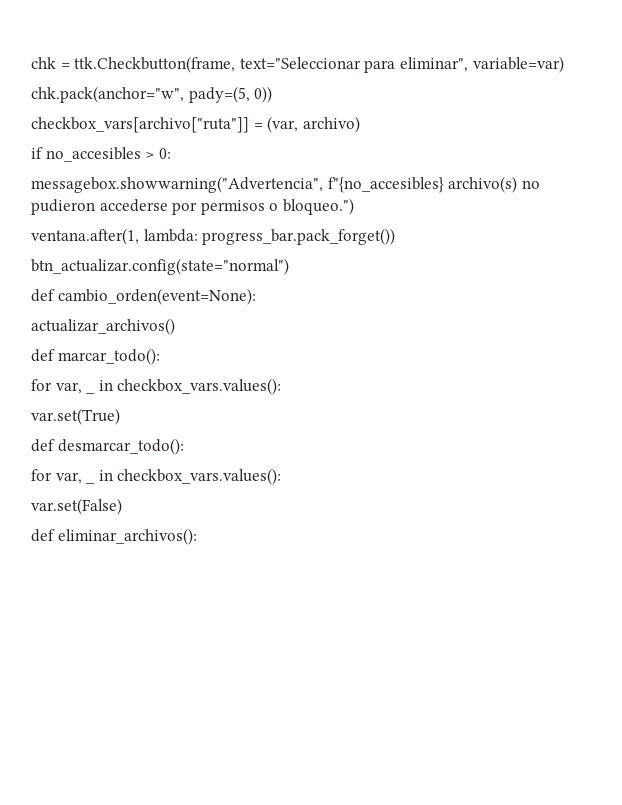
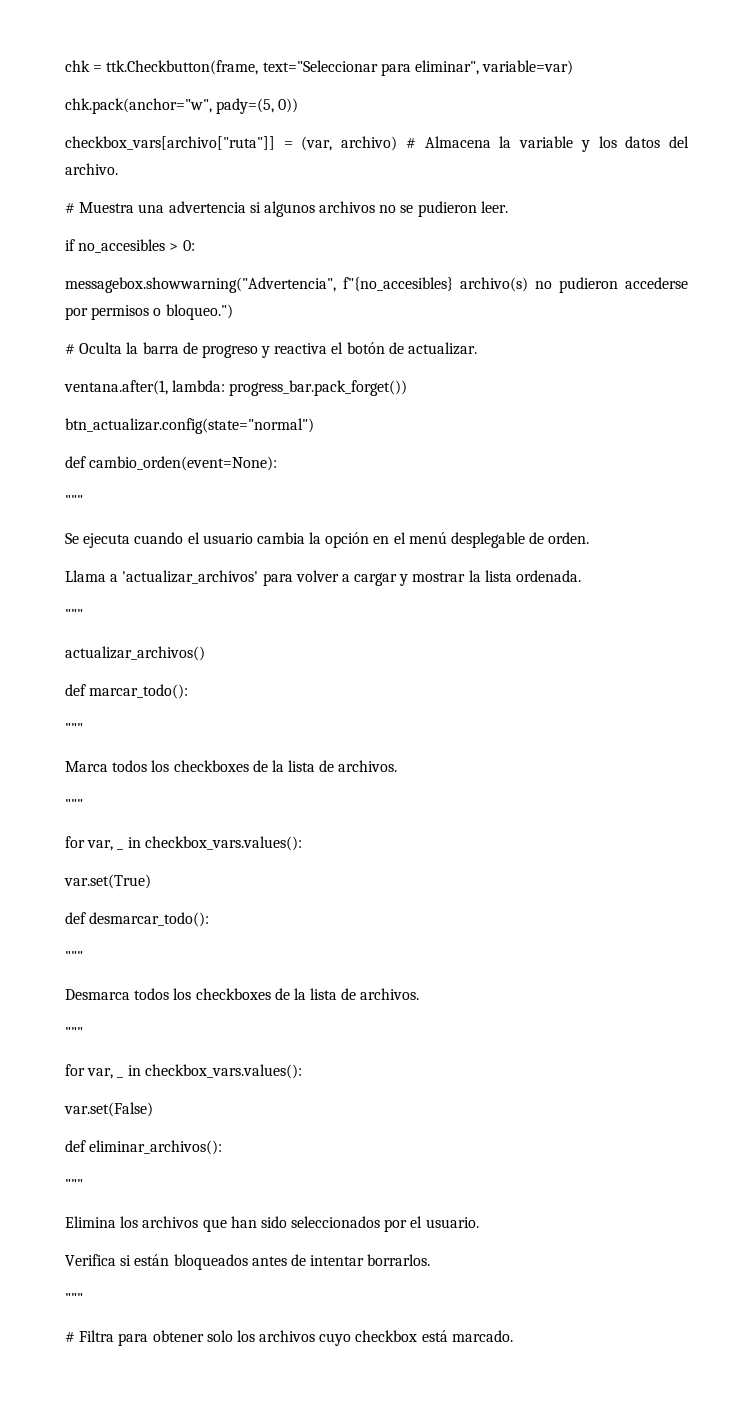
- checkbox_vars[archivo["ruta"]] = (var, archivo)
+ checkbox_vars[archivo["ruta"]] = (var, archivo) # Almacena la variable y los datos del archivo.
+ # Muestra una advertencia si algunos archivos no se pudieron leer.
+ # Oculta la barra de progreso y reactiva el botón de actualizar.
  def cambio_orden(event=None):
+ """
+ Se ejecuta cuando el usuario cambia la opción en el menú desplegable de orden.
+ Llama a 'actualizar_archivos' para volver a cargar y mostrar la lista ordenada.
+ """
  actualizar_archivos()
  def marcar_todo():
+ """
+ Marca todos los checkboxes de la lista de archivos.
+ """
  def desmarcar_todo():
+ """
+ Desmarca todos los checkboxes de la lista de archivos.
+ """
  def eliminar_archivos():
+ """
+ Elimina los archivos que han sido seleccionados por el usuario.
+ Verifica si están bloqueados antes de intentar borrarlos.
+ """
+ # Filtra para obtener solo los archivos cuyo checkbox está marcado.

